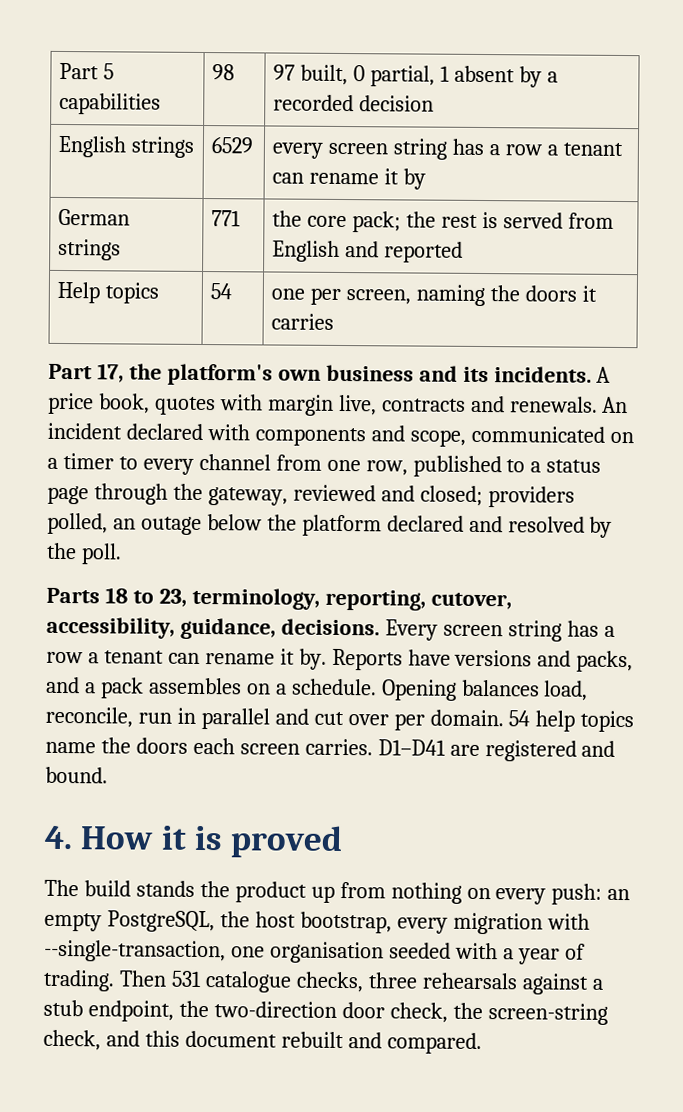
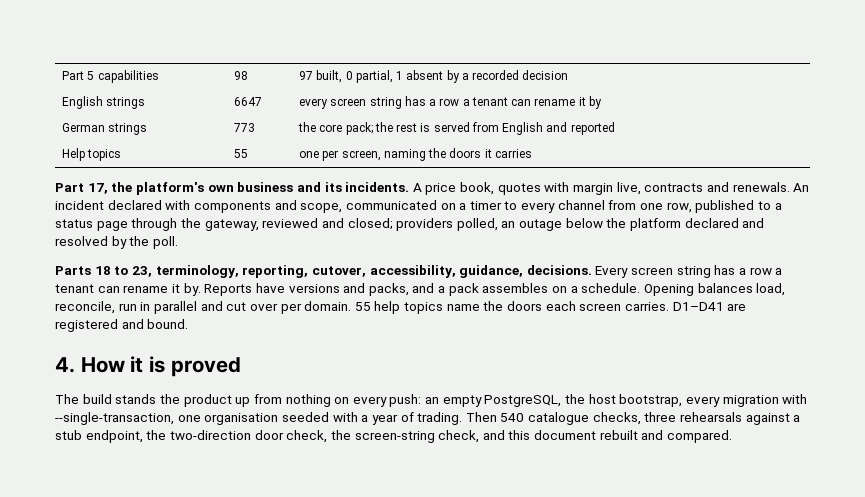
- English strings | 6529 | every screen string has a row a tenant can rename it by
+ English strings | 6647 | every screen string has a row a tenant can rename it by
- German strings | 771 | the core pack; the rest is served from English and reported
+ German strings | 773 | the core pack; the rest is served from English and reported
- Help topics | 54 | one per screen, naming the doors it carries
+ Help topics | 55 | one per screen, naming the doors it carries
- 54 help topics name the doors each screen carries.
+ 55 help topics name the doors each screen carries.
- Then 531 catalogue checks, three rehearsals against a stub endpoint, the two-direction door check, the screen-string check, and this document rebuilt and compared.
+ Then 540 catalogue checks, three rehearsals against a stub endpoint, the two-direction door check, the screen-string check, and this document rebuilt and compared.

